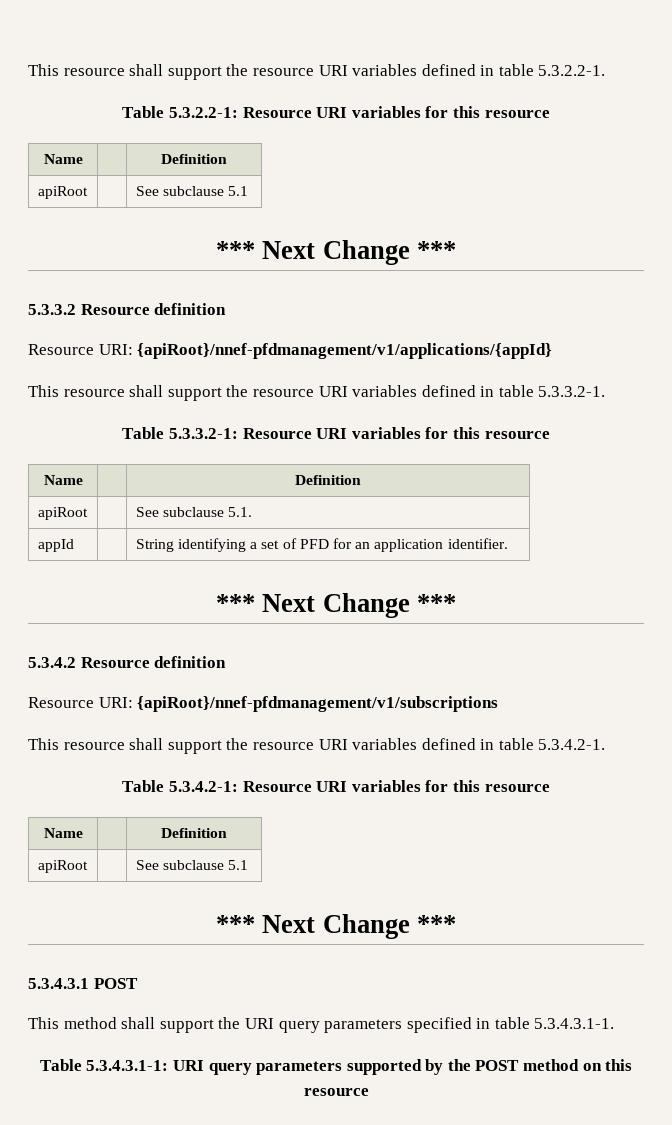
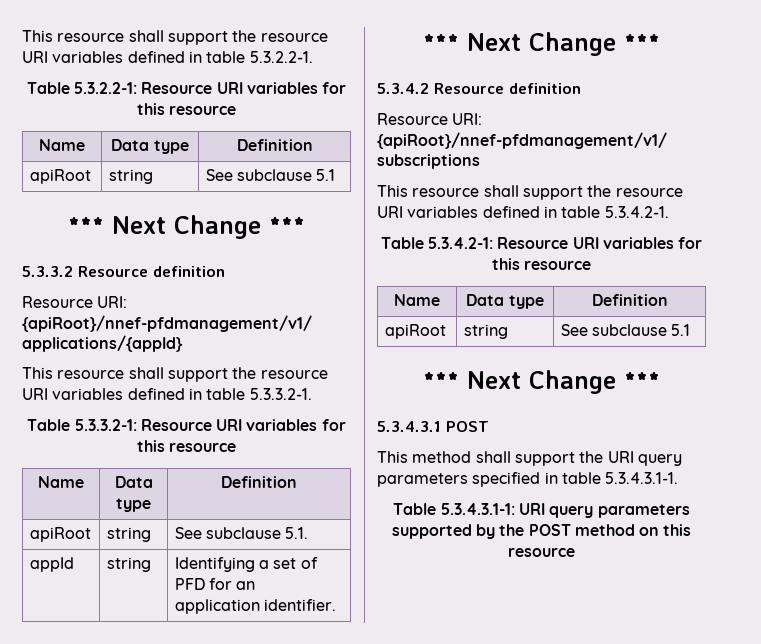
  Table 5.3.2.2-1: Resource URI variables for this resource
- Name | | Definition
- apiRoot | | See subclause 5.1
+ Name | Data type | Definition
+ apiRoot | string | See subclause 5.1
  Table 5.3.3.2-1: Resource URI variables for this resource
- Name | | Definition
- apiRoot | | See subclause 5.1.
+ Name | Data type | Definition
+ apiRoot | string | See subclause 5.1.
- appId | | String identifying a set of PFD for an application identifier.
+ appId | string | Identifying a set of PFD for an application identifier.
  Table 5.3.4.2-1: Resource URI variables for this resource
- Name | | Definition
- apiRoot | | See subclause 5.1
+ Name | Data type | Definition
+ apiRoot | string | See subclause 5.1

